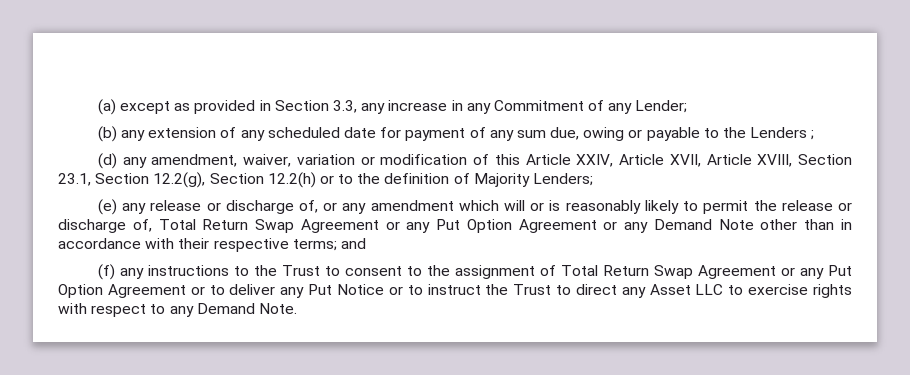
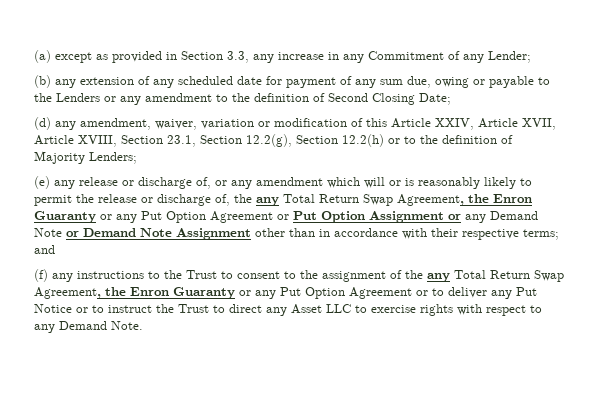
- (b) any extension of any scheduled date for payment of any sum due, owing or payable to the Lenders ;
+ (b) any extension of any scheduled date for payment of any sum due, owing or payable to the Lenders or any amendment to the definition of Second Closing Date;
- (e) any release or discharge of, or any amendment which will or is reasonably likely to permit the release or discharge of, Total Return Swap Agreement or any Put Option Agreement or any Demand Note other than in accordance with their respective terms; and
+ (e) any release or discharge of, or any amendment which will or is reasonably likely to permit the release or discharge of, the any Total Return Swap Agreement, the Enron Guaranty or any Put Option Agreement or Put Option Assignment or any Demand Note or Demand Note Assignment other than in accordance with their respective terms; and
- (f) any instructions to the Trust to consent to the assignment of Total Return Swap Agreement or any Put Option Agreement or to deliver any Put Notice or to instruct the Trust to direct any Asset LLC to exercise rights with respect to any Demand Note.
+ (f) any instructions to the Trust to consent to the assignment of the any Total Return Swap Agreement, the Enron Guaranty or any Put Option Agreement or to deliver any Put Notice or to instruct the Trust to direct any Asset LLC to exercise rights with respect to any Demand Note.

